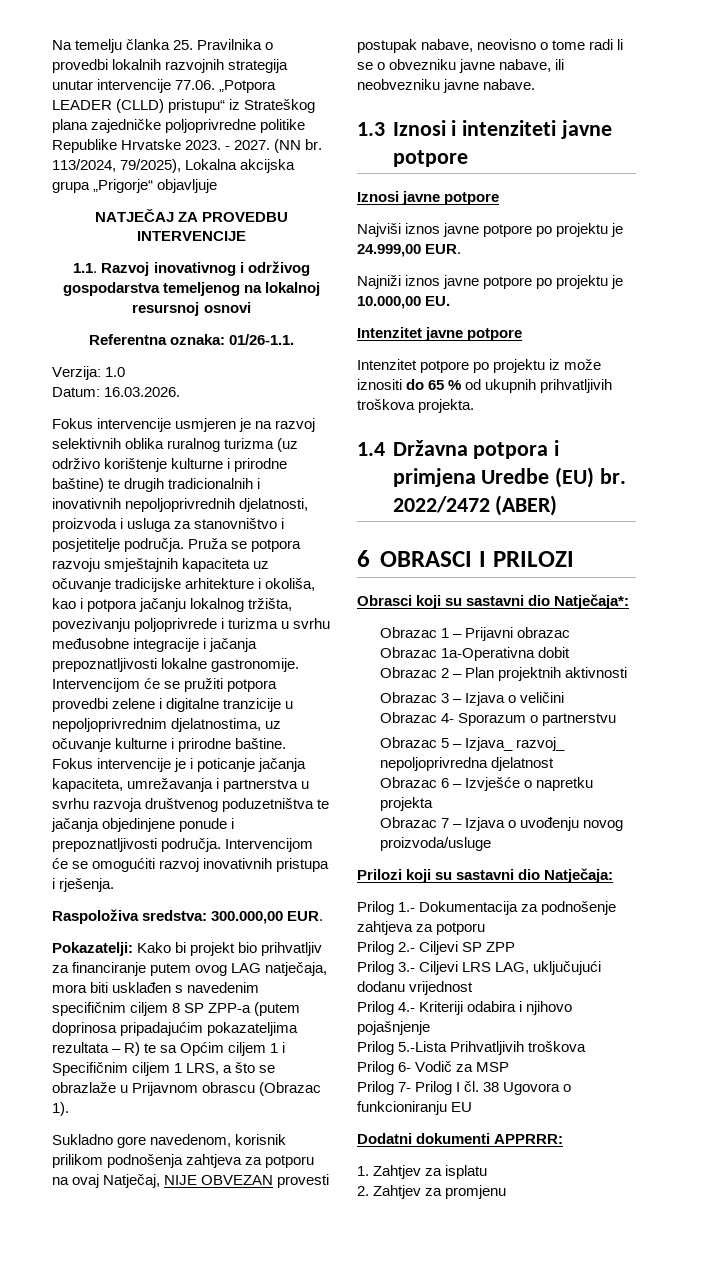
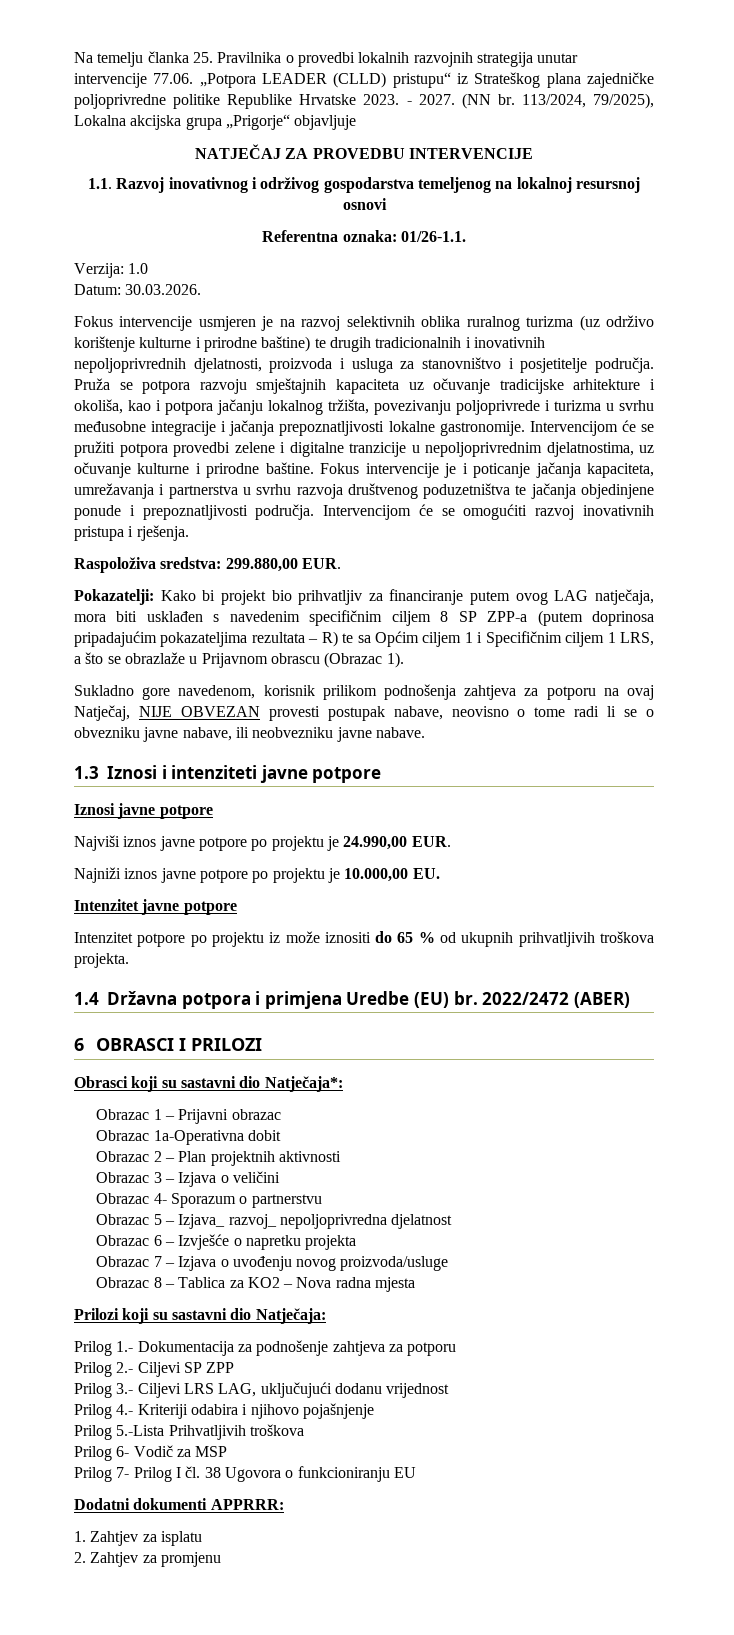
- Datum: 16.03.2026.
+ Datum: 30.03.2026.
- Raspoloživa sredstva: 300.000,00 EUR.
+ Raspoloživa sredstva: 299.880,00 EUR.
- Najviši iznos javne potpore po projektu je 24.999,00 EUR.
+ Najviši iznos javne potpore po projektu je 24.990,00 EUR.
+ Obrazac 8 – Tablica za KO2 – Nova radna mjesta

